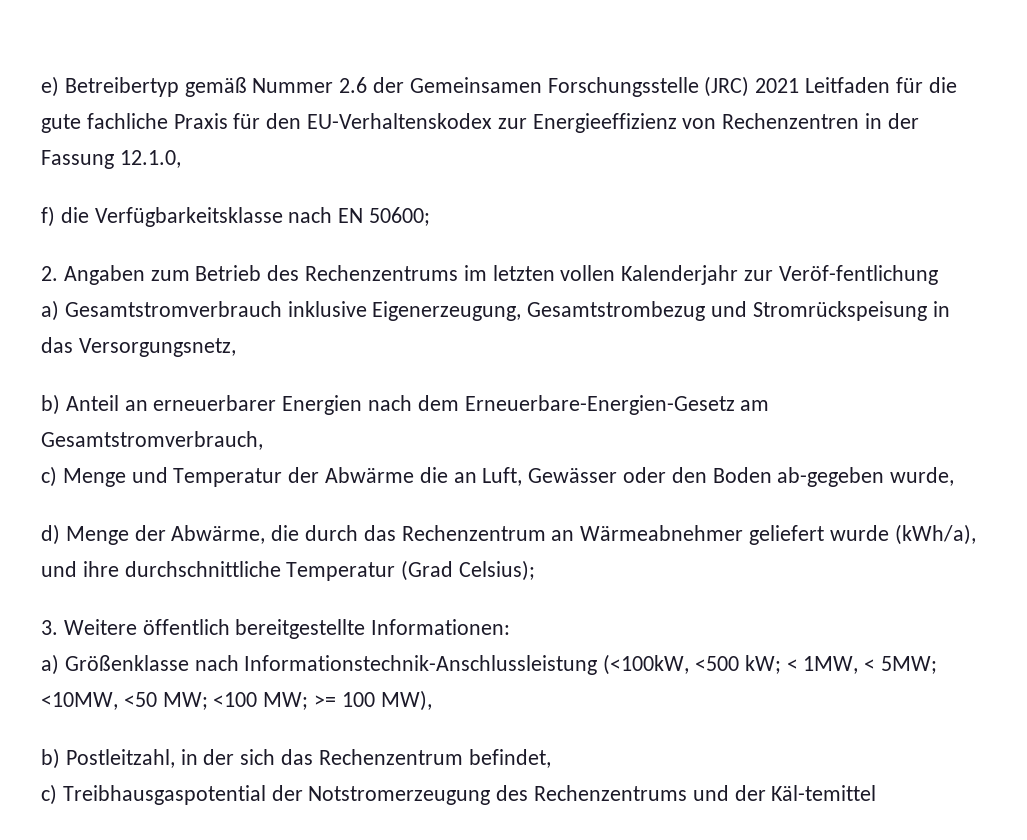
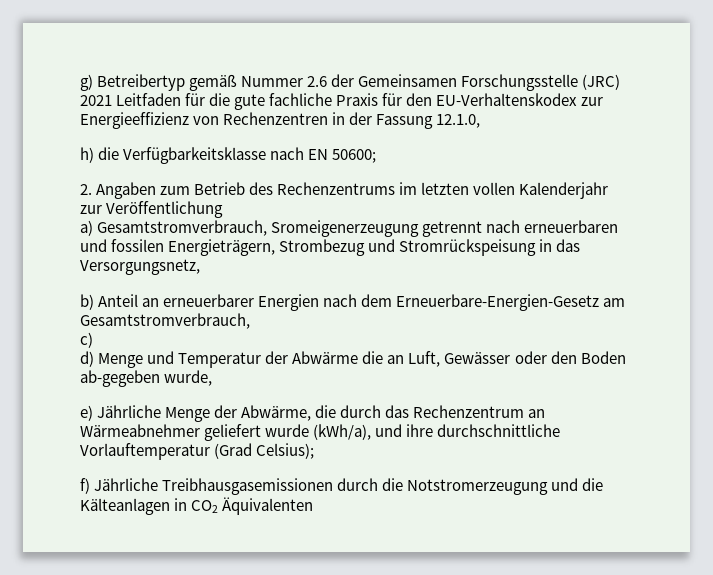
- e) Betreibertyp gemäß Nummer 2.6 der Gemeinsamen Forschungsstelle (JRC) 2021 Leitfaden für die gute fachliche Praxis für den EU-Verhaltenskodex zur Energieeffizienz von Rechenzentren in der Fassung 12.1.0,
+ g) Betreibertyp gemäß Nummer 2.6 der Gemeinsamen Forschungsstelle (JRC) 2021 Leitfaden für die gute fachliche Praxis für den EU-Verhaltenskodex zur Energieeffizienz von Rechenzentren in der Fassung 12.1.0,
- f) die Verfügbarkeitsklasse nach EN 50600;
+ h) die Verfügbarkeitsklasse nach EN 50600;
- 2. Angaben zum Betrieb des Rechenzentrums im letzten vollen Kalenderjahr zur Veröf-fentlichung
- a) Gesamtstromverbrauch inklusive Eigenerzeugung, Gesamtstrombezug und Stromrückspeisung in das Versorgungsnetz,
+ 2. Angaben zum Betrieb des Rechenzentrums im letzten vollen Kalenderjahr zur Veröffentlichung
+ a) Gesamtstromverbrauch, Sromeigenerzeugung getrennt nach erneuerbaren und fossilen Energieträgern, Strombezug und Stromrückspeisung in das Versorgungsnetz,
- c) Menge und Temperatur der Abwärme die an Luft, Gewässer oder den Boden ab-gegeben wurde,
+ c)
+ d) Menge und Temperatur der Abwärme die an Luft, Gewässer oder den Boden ab-gegeben wurde,
- d) Menge der Abwärme, die durch das Rechenzentrum an Wärmeabnehmer geliefert wurde (kWh/a), und ihre durchschnittliche Temperatur (Grad Celsius);
+ e) Jährliche Menge der Abwärme, die durch das Rechenzentrum an Wärmeabnehmer geliefert wurde (kWh/a), und ihre durchschnittliche Vorlauftemperatur (Grad Celsius);
- 3. Weitere öffentlich bereitgestellte Informationen:
- a) Größenklasse nach Informationstechnik-Anschlussleistung (<100kW, <500 kW; < 1MW, < 5MW; <10MW, <50 MW; <100 MW; >= 100 MW),
- b) Postleitzahl, in der sich das Rechenzentrum befindet,
- c) Treibhausgaspotential der Notstromerzeugung des Rechenzentrums und der Käl-temittel
+ f) Jährliche Treibhausgasemissionen durch die Notstromerzeugung und die Kälteanlagen in CO2 Äquivalenten

